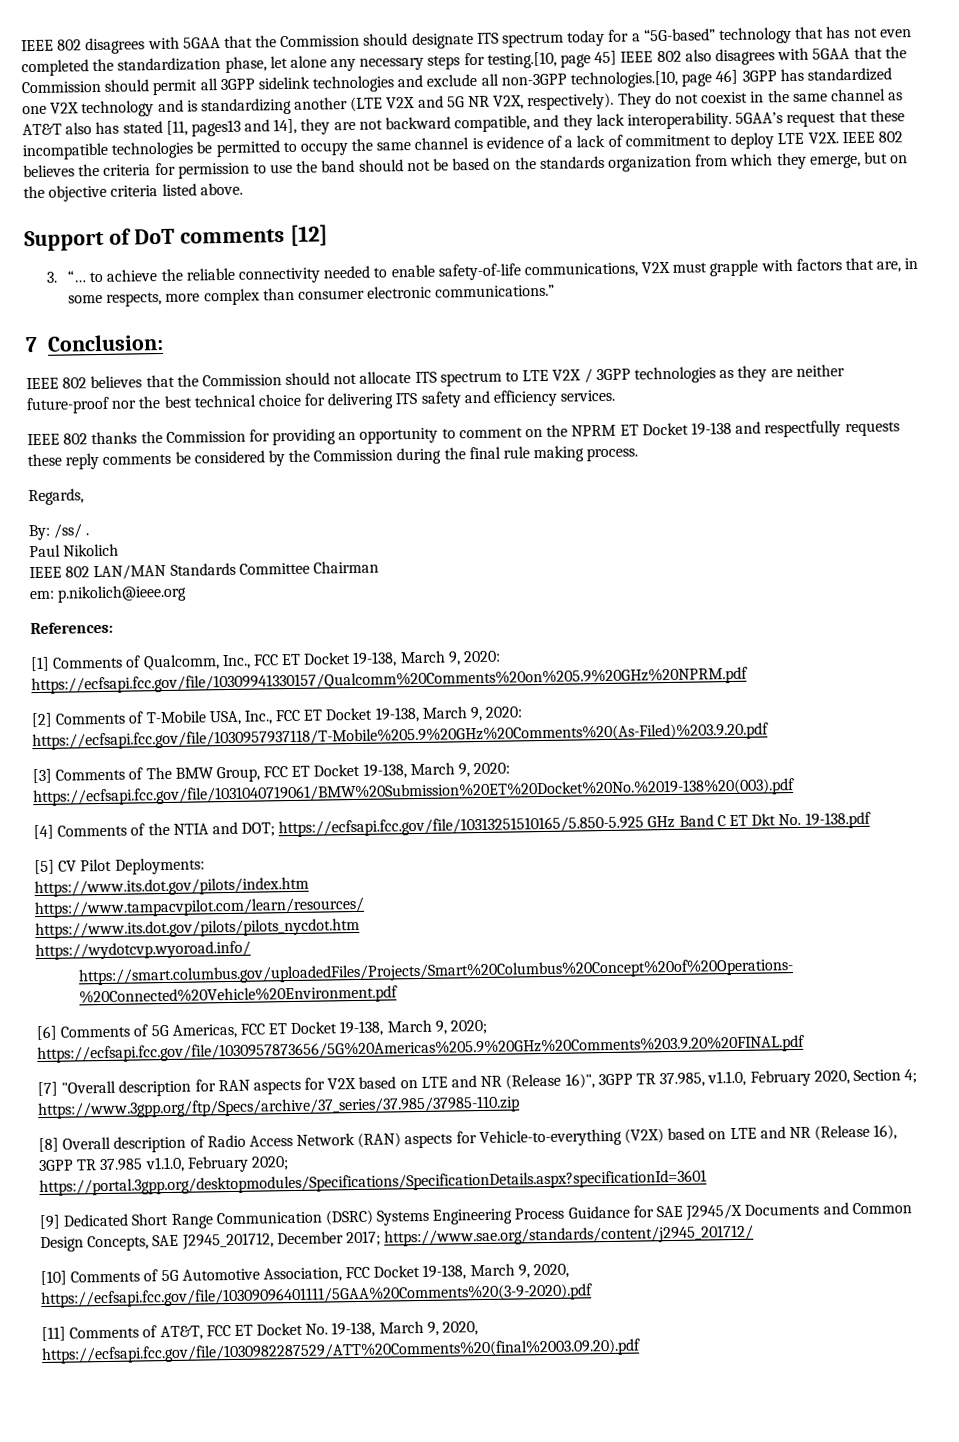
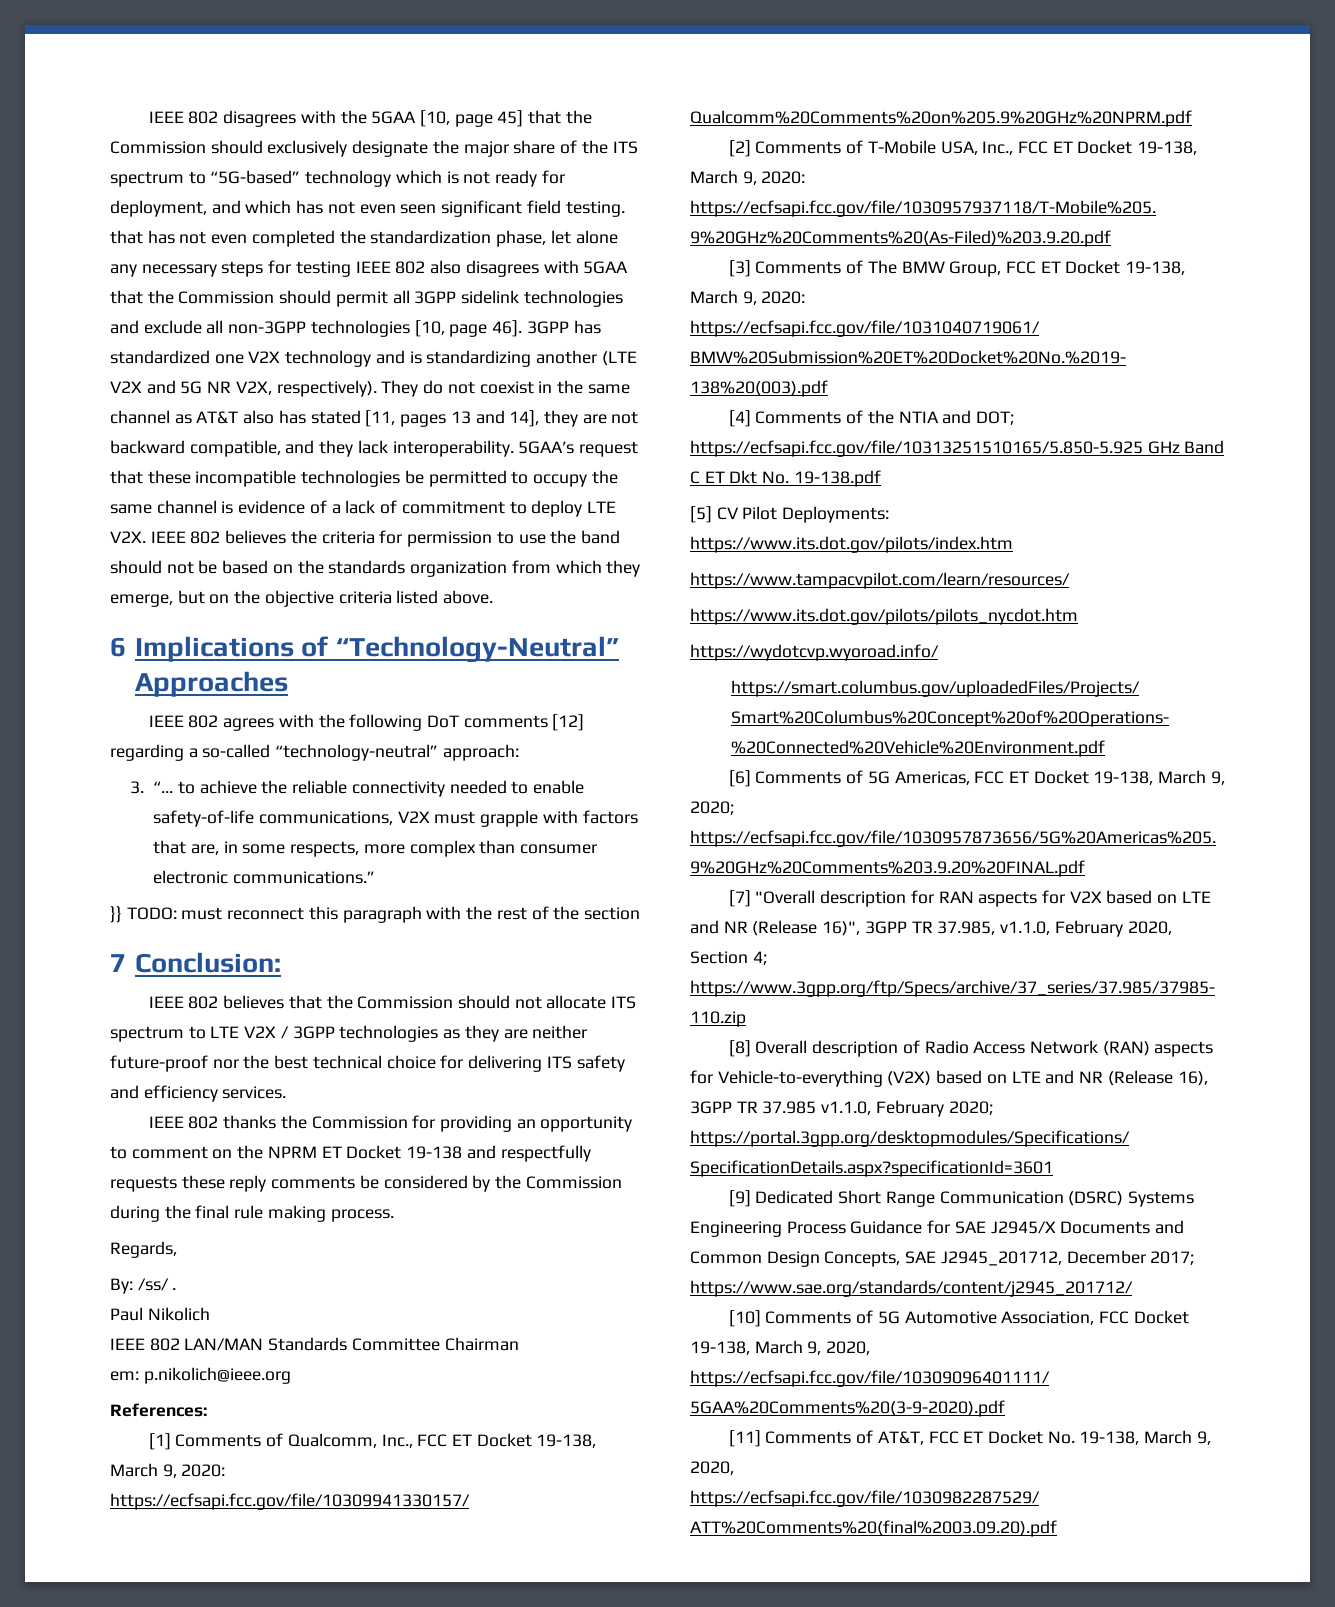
- IEEE 802 disagrees with 5GAA that the Commission should designate ITS spectrum today for a “5G-based” technology that has not even completed the standardization phase, let alone any necessary steps for testing.[10, page 45] IEEE 802 also disagrees with 5GAA that the Commission should permit all 3GPP sidelink technologies and exclude all non-3GPP technologies.[10, page 46] 3GPP has standardized one V2X technology and is standardizing another (LTE V2X and 5G NR V2X, respectively).
+ IEEE 802 disagrees with the 5GAA [10, page 45] that the Commission should exclusively designate the major share of the ITS spectrum to “5G-based” technology which is not ready for deployment, and which has not even seen significant field testing. that has not even completed the standardization phase, let alone any necessary steps for testing IEEE 802 also disagrees with 5GAA that the Commission should permit all 3GPP sidelink technologies and exclude all non-3GPP technologies [10, page 46]. 3GPP has standardized one V2X technology and is standardizing another (LTE V2X and 5G NR V2X, respectively).
- They do not coexist in the same channel as AT&T also has stated [11, pages13 and 14], they are not backward compatible, and they lack interoperability.
+ They do not coexist in the same channel as AT&T also has stated [11, pages 13 and 14], they are not backward compatible, and they lack interoperability.
- Support of DoT comments [12]
+ 6 Implications of “Technology-Neutral” Approaches
+ IEEE 802 agrees with the following DoT comments [12] regarding a so-called “technology-neutral” approach:
+ }} TODO: must reconnect this paragraph with the rest of the section

